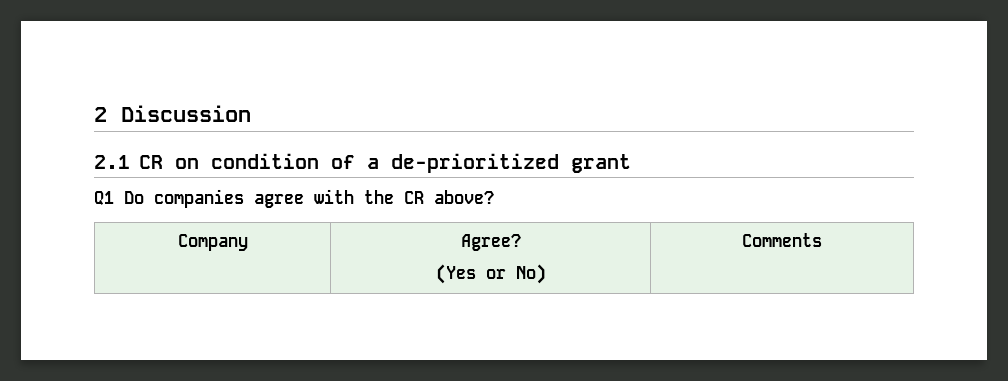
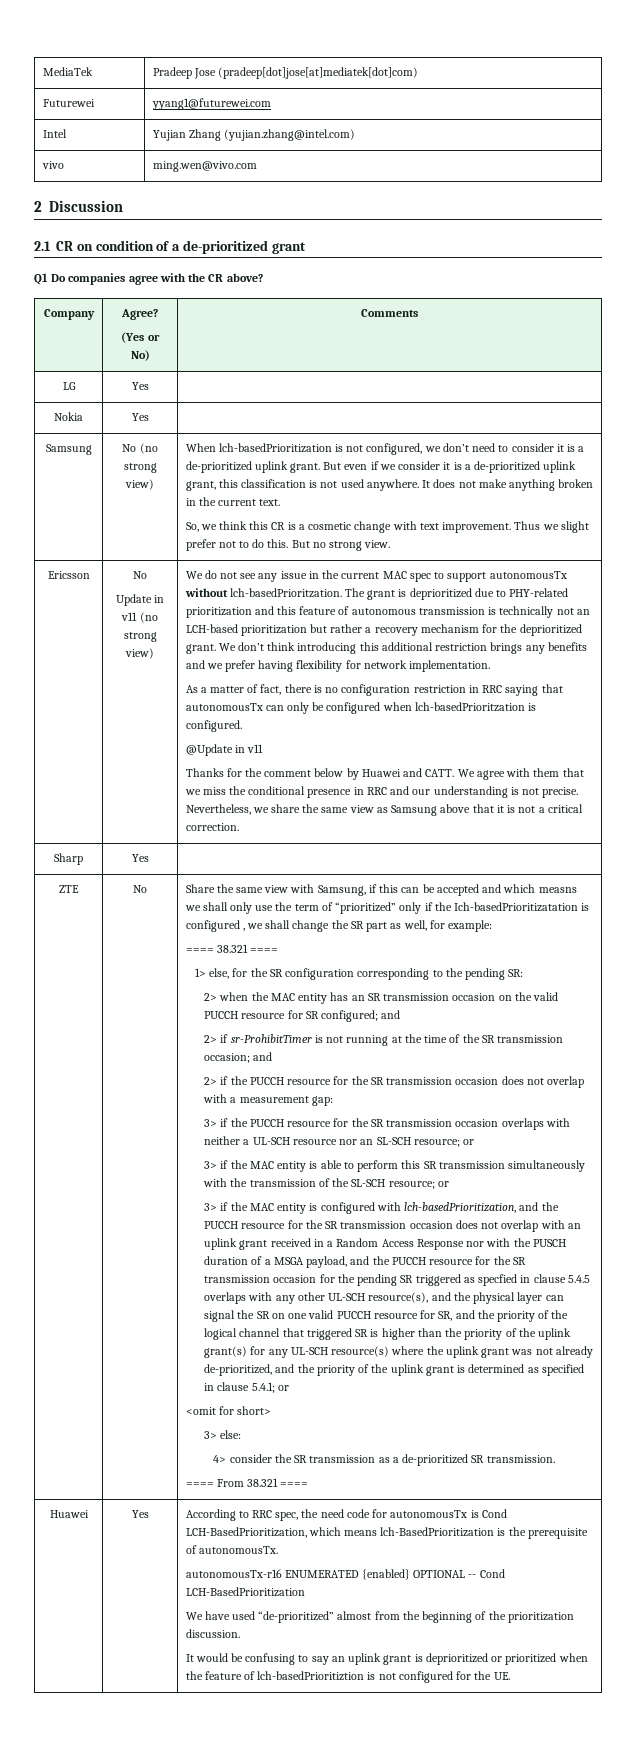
+ MediaTek | Pradeep Jose (pradeep[dot]jose[at]mediatek[dot]com)
+ Futurewei | yyang1@futurewei.com
+ Intel | Yujian Zhang (yujian.zhang@intel.com)
+ vivo | ming.wen@vivo.com
+ LG | Yes |
+ Nokia | Yes |
+ Samsung | No (no strong view) | When lch-basedPrioritization is not configured, we don’t need to consider it is a de-prioritized uplink grant. But even if we consider it is a de-prioritized uplink grant, this classification is not used anywhere. It does not make anything broken in the current text.
+ So, we think this CR is a cosmetic change with text improvement. Thus we slight prefer not to do this. But no strong view.
+ Ericsson | No
+ Update in v11 (no strong view) | We do not see any issue in the current MAC spec to support autonomousTx without lch-basedPrioritzation. The grant is deprioritized due to PHY-related prioritization and this feature of autonomous transmission is technically not an LCH-based prioritization but rather a recovery mechanism for the deprioritized grant. We don’t think introducing this additional restriction brings any benefits and we prefer having flexibility for network implementation.
+ As a matter of fact, there is no configuration restriction in RRC saying that autonomousTx can only be configured when lch-basedPrioritzation is configured.
+ @Update in v11
+ Thanks for the comment below by Huawei and CATT. We agree with them that we miss the conditional presence in RRC and our understanding is not precise. Nevertheless, we share the same view as Samsung above that it is not a critical correction.
+ Sharp | Yes |
+ ZTE | No | Share the same view with Samsung, if this can be accepted and which measns we shall only use the term of “prioritized” only if the Ich-basedPrioritizatation is configured , we shall change the SR part as well, for example:
+ ==== 38.321 ====
+ 1> else, for the SR configuration corresponding to the pending SR:
+ 2> when the MAC entity has an SR transmission occasion on the valid PUCCH resource for SR configured; and
+ 2> if sr-ProhibitTimer is not running at the time of the SR transmission occasion; and
+ 2> if the PUCCH resource for the SR transmission occasion does not overlap with a measurement gap:
+ 3> if the PUCCH resource for the SR transmission occasion overlaps with neither a UL-SCH resource nor an SL-SCH resource; or
+ 3> if the MAC entity is able to perform this SR transmission simultaneously with the transmission of the SL-SCH resource; or
+ 3> if the MAC entity is configured with lch-basedPrioritization, and the PUCCH resource for the SR transmission occasion does not overlap with an uplink grant received in a Random Access Response nor with the PUSCH duration of a MSGA payload, and the PUCCH resource for the SR transmission occasion for the pending SR triggered as specfied in clause 5.4.5 overlaps with any other UL-SCH resource(s), and the physical layer can signal the SR on one valid PUCCH resource for SR, and the priority of the logical channel that triggered SR is higher than the priority of the uplink grant(s) for any UL-SCH resource(s) where the uplink grant was not already de-prioritized, and the priority of the uplink grant is determined as specified in clause 5.4.1; or
+ <omit for short>
+ 3> else:
+ 4> consider the SR transmission as a de-prioritized SR transmission.
+ ==== From 38.321 ====
+ Huawei | Yes | According to RRC spec, the need code for autonomousTx is Cond LCH-BasedPrioritization, which means lch-BasedPrioritization is the prerequisite of autonomousTx.
+ autonomousTx-r16 ENUMERATED {enabled} OPTIONAL -- Cond LCH-BasedPrioritization
+ We have used “de-prioritized” almost from the beginning of the prioritization discussion.
+ It would be confusing to say an uplink grant is deprioritized or prioritized when the feature of lch-basedPrioritiztion is not configured for the UE.

